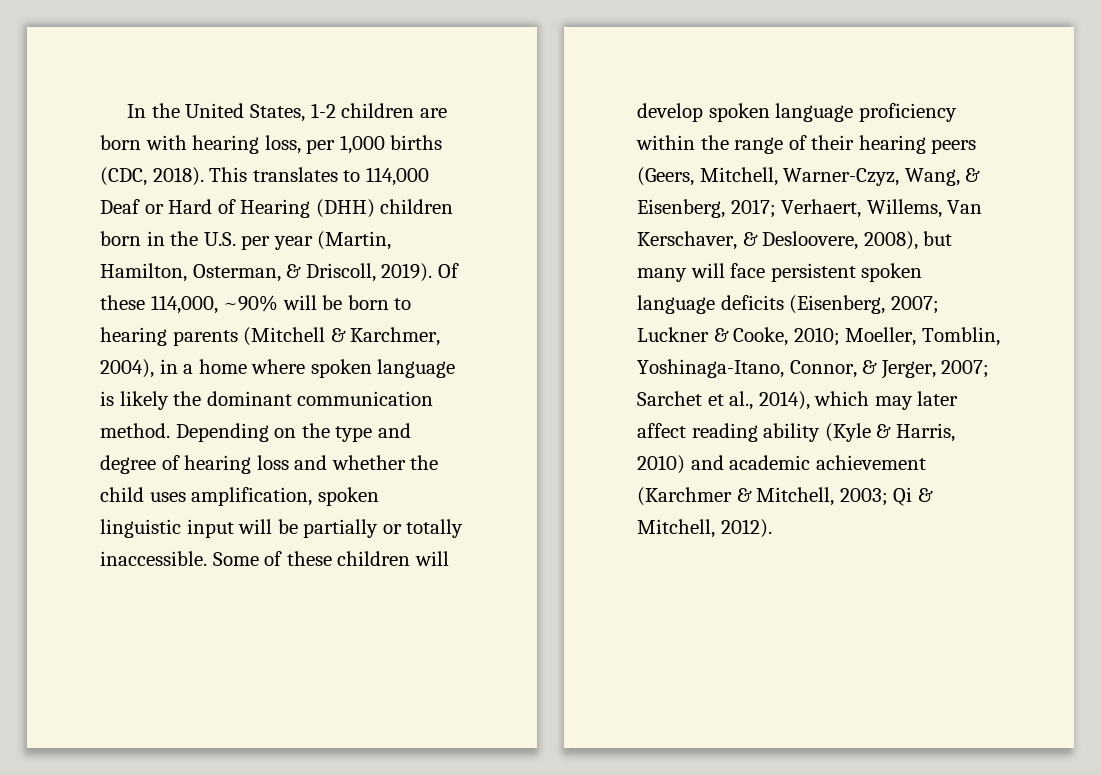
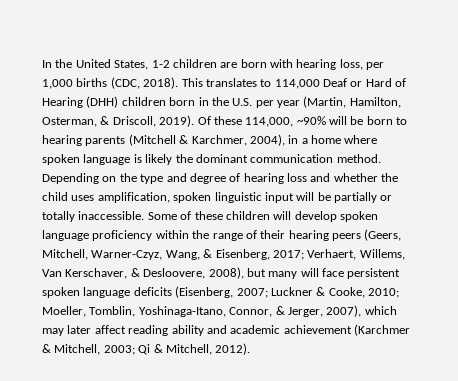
- Moeller, Tomblin, Yoshinaga-Itano, Connor, & Jerger, 2007; Sarchet et al., 2014), which may later affect reading ability (Kyle & Harris, 2010) and academic achievement (Karchmer & Mitchell, 2003;
+ Moeller, Tomblin, Yoshinaga-Itano, Connor, & Jerger, 2007), which may later affect reading ability and academic achievement (Karchmer & Mitchell, 2003;

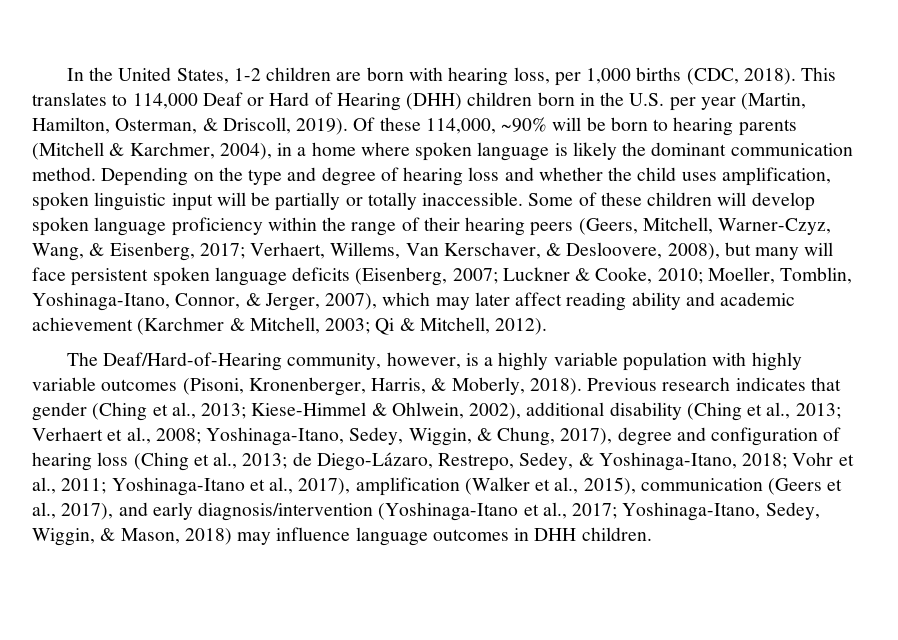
+ The Deaf/Hard-of-Hearing community, however, is a highly variable population with highly variable outcomes (Pisoni, Kronenberger, Harris, & Moberly, 2018). Previous research indicates that gender (Ching et al., 2013; Kiese-Himmel & Ohlwein, 2002), additional disability (Ching et al., 2013; Verhaert et al., 2008; Yoshinaga-Itano, Sedey, Wiggin, & Chung, 2017), degree and configuration of hearing loss (Ching et al., 2013; de Diego-Lázaro, Restrepo, Sedey, & Yoshinaga-Itano, 2018; Vohr et al., 2011; Yoshinaga-Itano et al., 2017), amplification (Walker et al., 2015), communication (Geers et al., 2017), and early diagnosis/intervention (Yoshinaga-Itano et al., 2017; Yoshinaga-Itano, Sedey, Wiggin, & Mason, 2018) may influence language outcomes in DHH children.

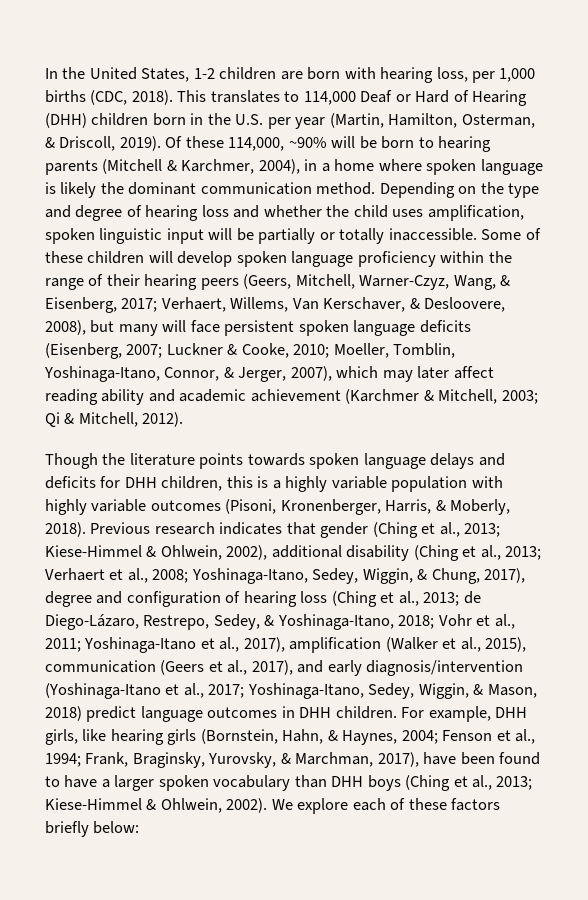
- The Deaf/Hard-of-Hearing community, however, is a highly variable population with highly variable outcomes (Pisoni, Kronenberger, Harris, & Moberly, 2018).
+ Though the literature points towards spoken language delays and deficits for DHH children, this is a highly variable population with highly variable outcomes (Pisoni, Kronenberger, Harris, & Moberly, 2018).
- Yoshinaga-Itano, Sedey, Wiggin, & Mason, 2018) may influence language outcomes in DHH children.
+ Yoshinaga-Itano, Sedey, Wiggin, & Mason, 2018) predict language outcomes in DHH children.
+ For example, DHH girls, like hearing girls (Bornstein, Hahn, & Haynes, 2004; Fenson et al., 1994; Frank, Braginsky, Yurovsky, & Marchman, 2017), have been found to have a larger spoken vocabulary than DHH boys (Ching et al., 2013; Kiese-Himmel & Ohlwein, 2002). We explore each of these factors briefly below:

